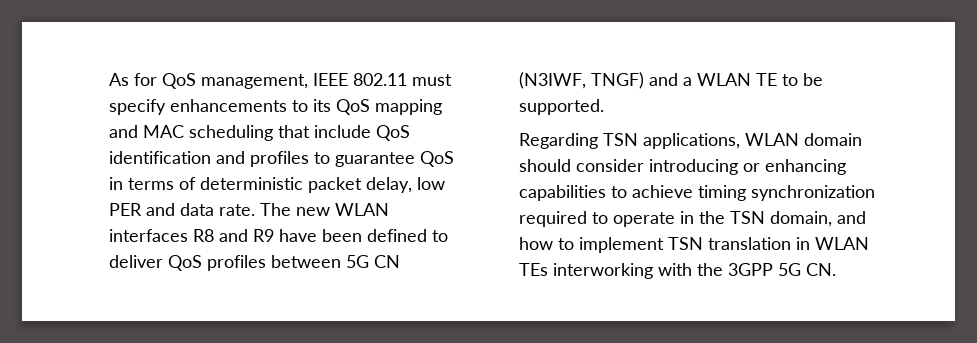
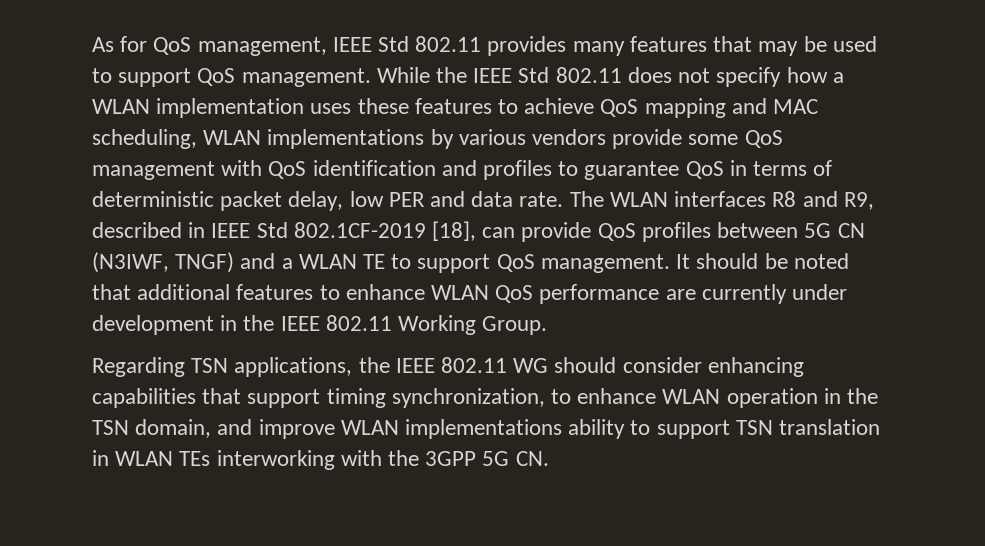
- As for QoS management, IEEE 802.11 must specify enhancements to its QoS mapping and MAC scheduling that include QoS identification and profiles to guarantee QoS in terms of deterministic packet delay, low PER and data rate.
+ As for QoS management, IEEE Std 802.11 provides many features that may be used to support QoS management. While the IEEE Std 802.11 does not specify how a WLAN implementation uses these features to achieve QoS mapping and MAC scheduling, WLAN implementations by various vendors provide some QoS management with QoS identification and profiles to guarantee QoS in terms of deterministic packet delay, low PER and data rate.
- The new WLAN interfaces R8 and R9 have been defined to deliver QoS profiles between 5G CN (N3IWF, TNGF) and a WLAN TE to be supported.
- Regarding TSN applications, WLAN domain should consider introducing or enhancing capabilities to achieve timing synchronization required to operate in the TSN domain, and how to implement TSN translation in WLAN TEs interworking with the 3GPP 5G CN.
+ The WLAN interfaces R8 and R9, described in IEEE Std 802.1CF-2019 [18], can provide QoS profiles between 5G CN (N3IWF, TNGF) and a WLAN TE to support QoS management. It should be noted that additional features to enhance WLAN QoS performance are currently under development in the IEEE 802.11 Working Group.
+ Regarding TSN applications, the IEEE 802.11 WG should consider enhancing capabilities that support timing synchronization, to enhance WLAN operation in the TSN domain, and improve WLAN implementations ability to support TSN translation in WLAN TEs interworking with the 3GPP 5G CN.

